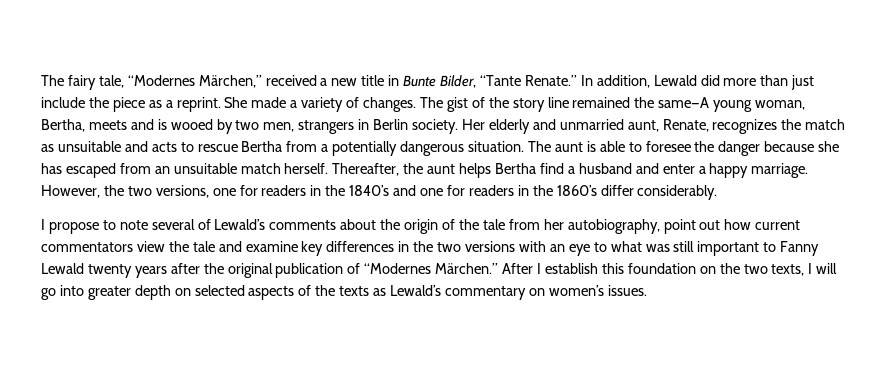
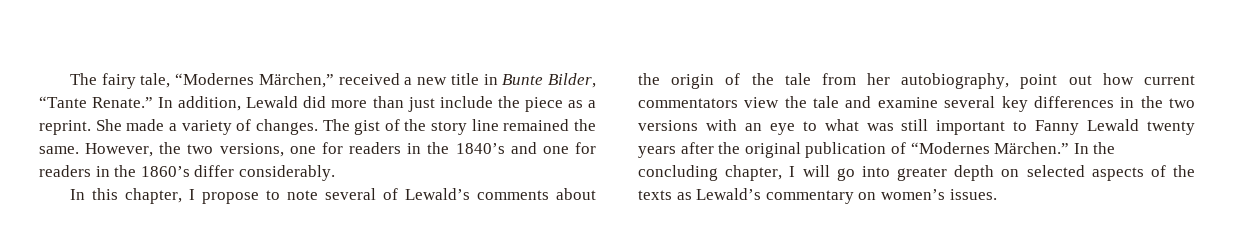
- The gist of the story line remained the same—A young woman, Bertha, meets and is wooed by two men, strangers in Berlin society. Her elderly and unmarried aunt, Renate, recognizes the match as unsuitable and acts to rescue Bertha from a potentially dangerous situation. The aunt is able to foresee the danger because she has escaped from an unsuitable match herself. Thereafter, the aunt helps Bertha find a husband and enter a happy marriage.
+ The gist of the story line remained the same.
- I propose to note several of Lewald’s comments about the origin of the tale from her autobiography, point out how current commentators view the tale and examine key differences in the two versions with an eye to what was still important to Fanny Lewald twenty years after the original publication of “Modernes Märchen.”
+ In this chapter, I propose to note several of Lewald’s comments about the origin of the tale from her autobiography, point out how current commentators view the tale and examine several key differences in the two versions with an eye to what was still important to Fanny Lewald twenty years after the original publication of “Modernes Märchen.”
- After I establish this foundation on the two texts, I will go into greater depth on selected aspects of the texts as Lewald’s commentary on women’s issues.
+ In the concluding chapter, I will go into greater depth on selected aspects of the texts as Lewald’s commentary on women’s issues.

